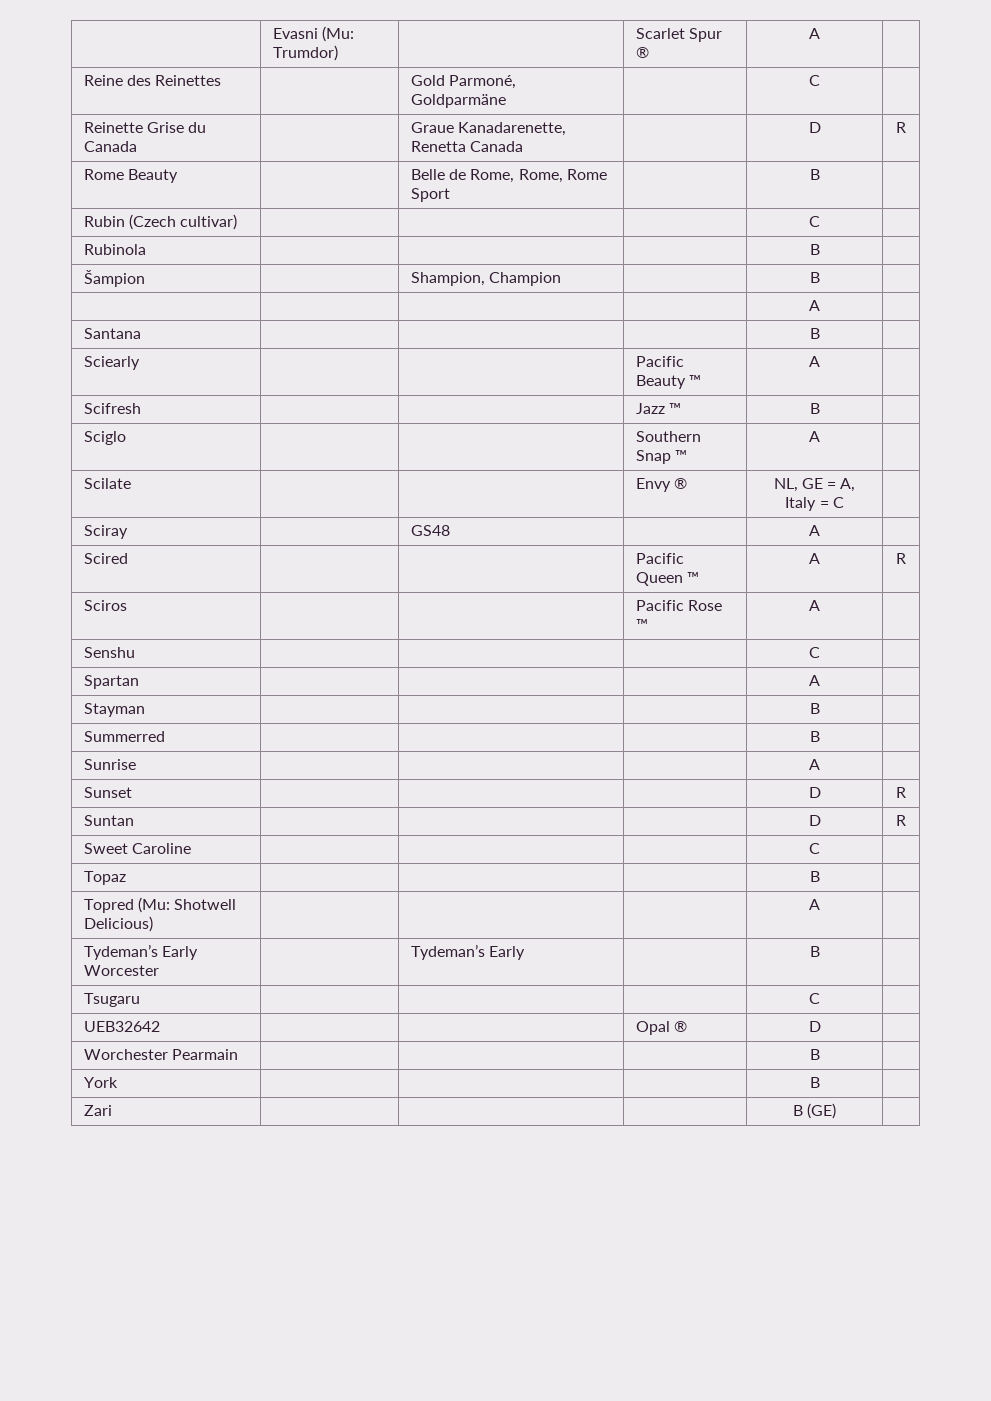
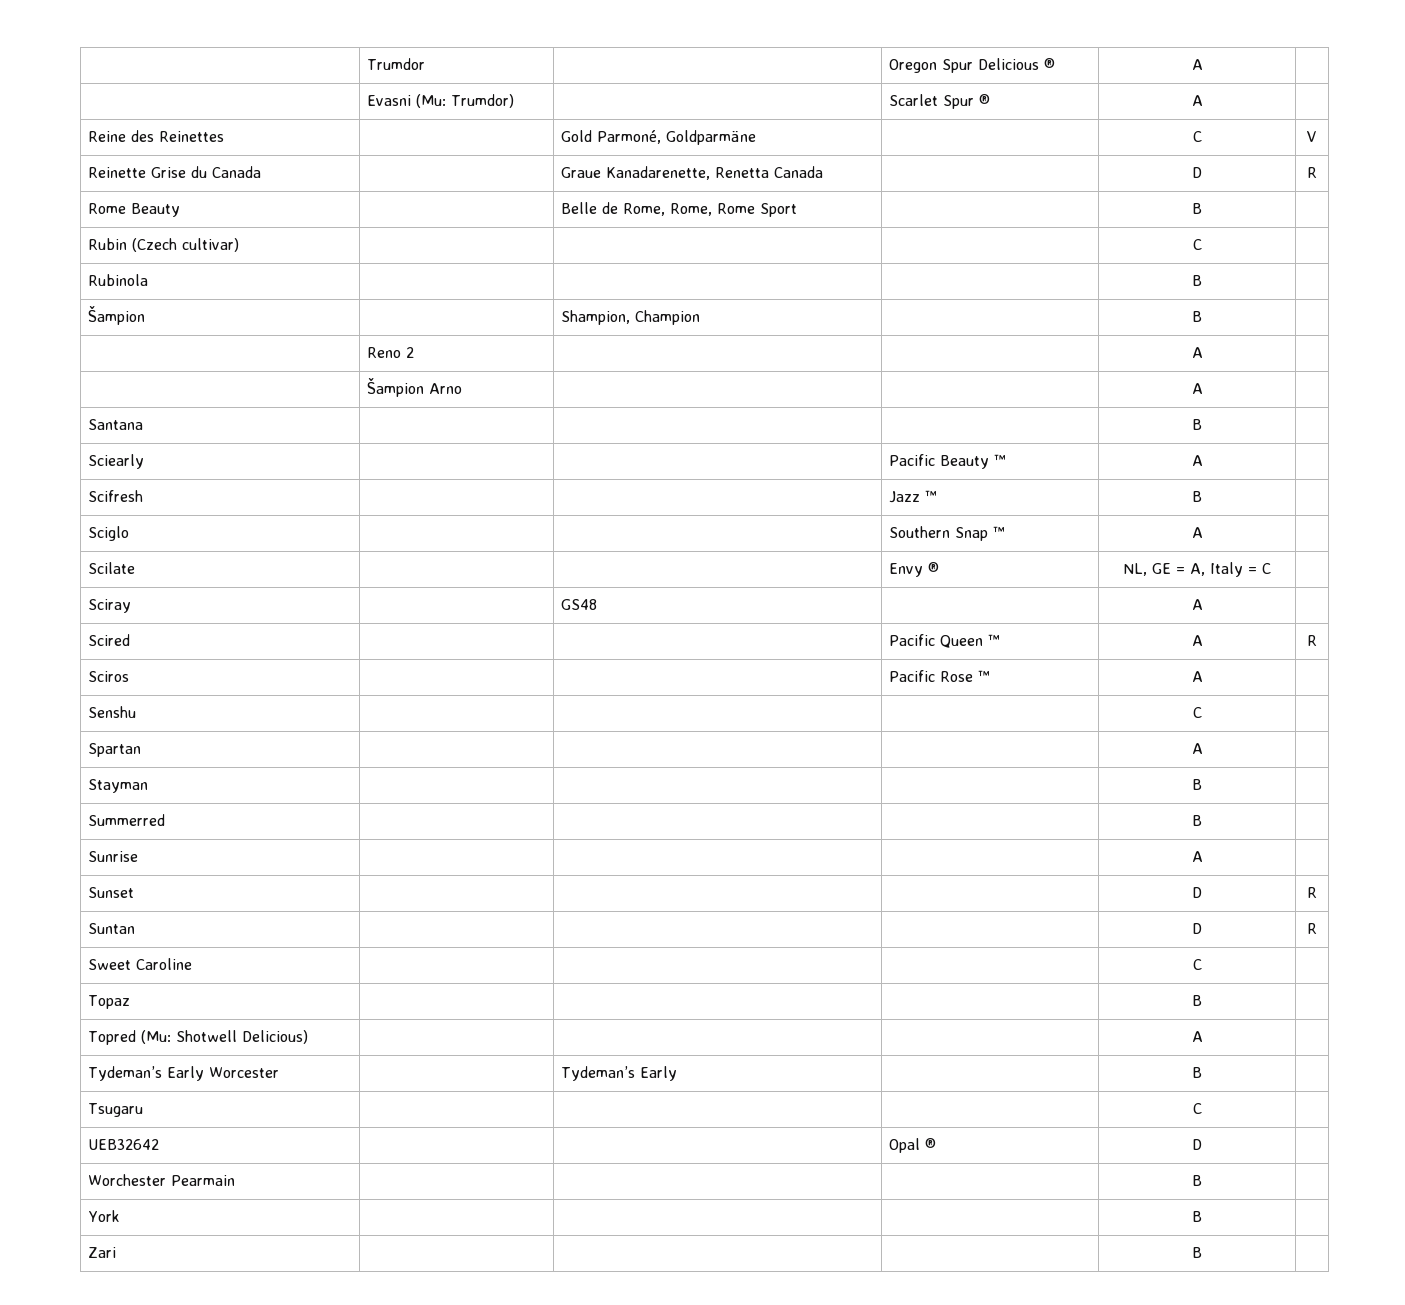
+ | Trumdor | | Oregon Spur Delicious ® | A |
- Reine des Reinettes | | Gold Parmoné, Goldparmäne | | C |
+ Reine des Reinettes | | Gold Parmoné, Goldparmäne | | C | V
  Šampion | | Shampion, Champion | | B |
- | | | | A |
+ | Reno 2 | | | A |
+ | Šampion Arno | | | A |
- Zari | | | | B (GE) |
+ Zari | | | | B |

